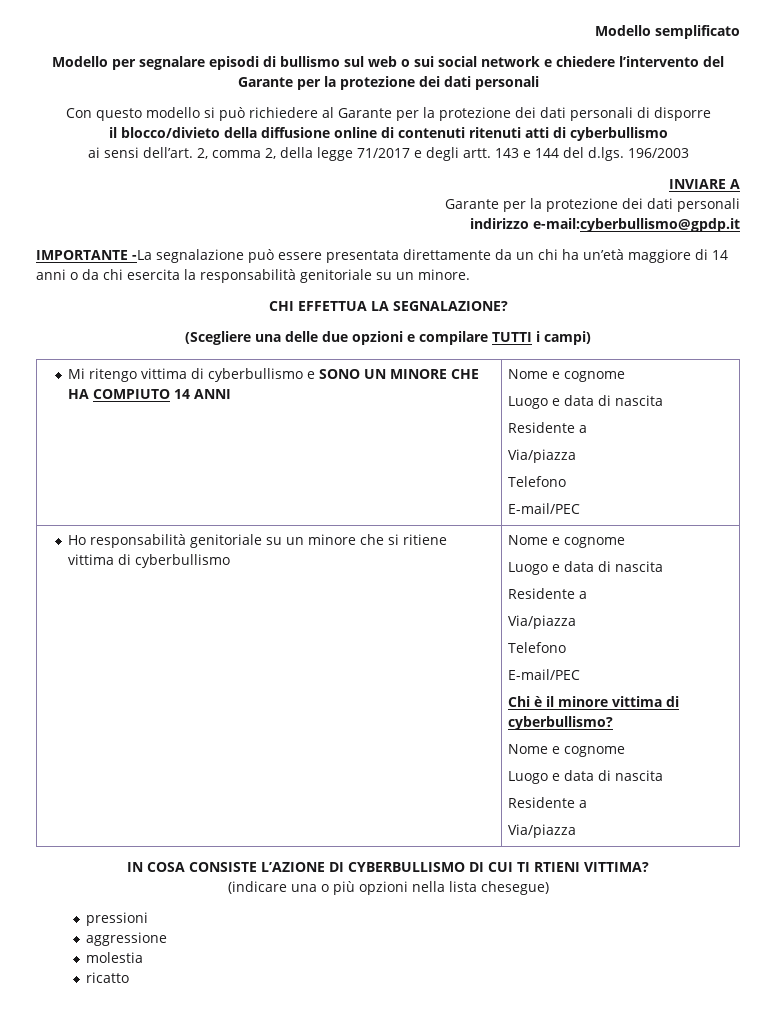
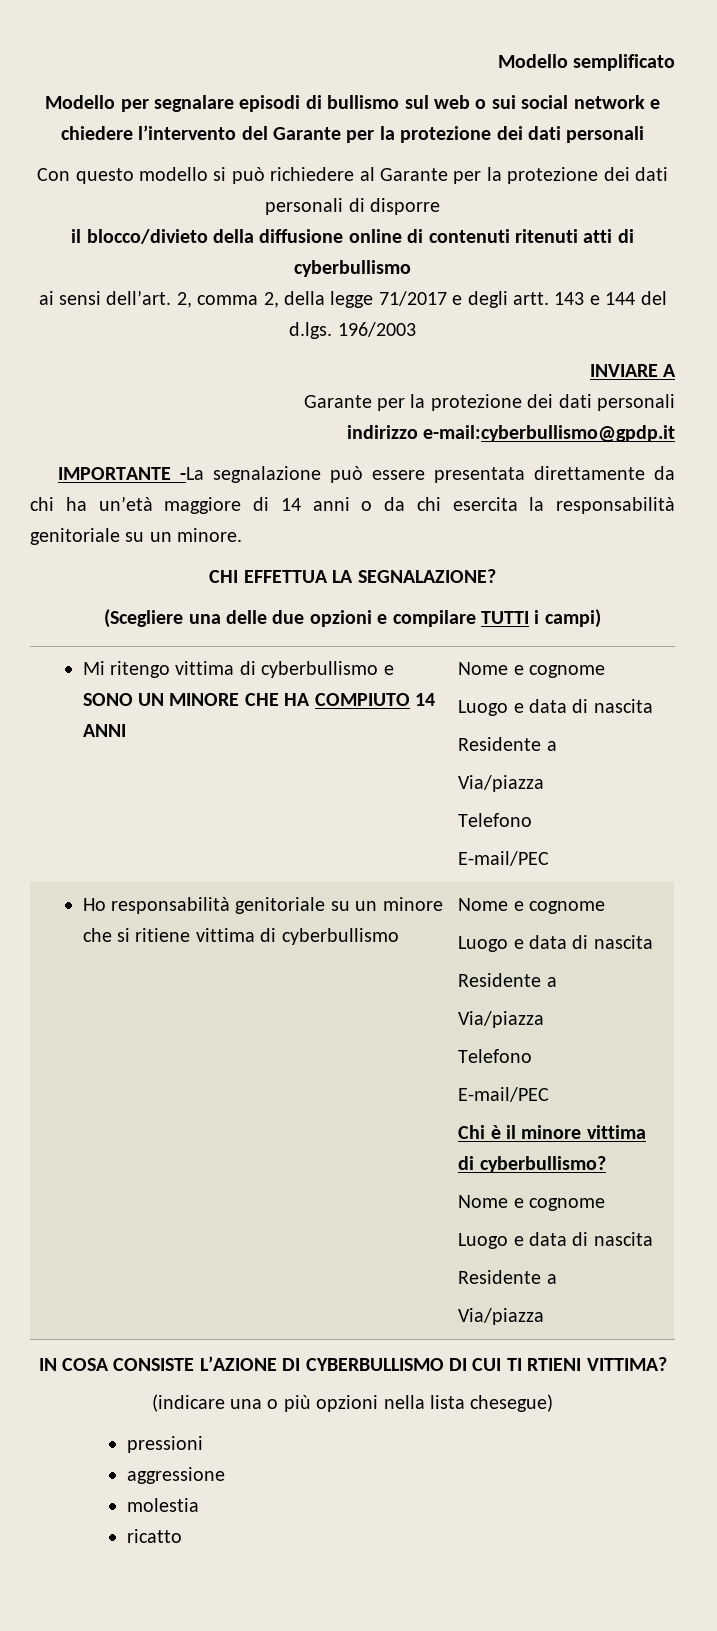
- IMPORTANTE -La segnalazione può essere presentata direttamente da un chi ha un’età maggiore di 14 anni o da chi esercita la responsabilità genitoriale su un minore.
+ IMPORTANTE -La segnalazione può essere presentata direttamente da chi ha un’età maggiore di 14 anni o da chi esercita la responsabilità genitoriale su un minore.

